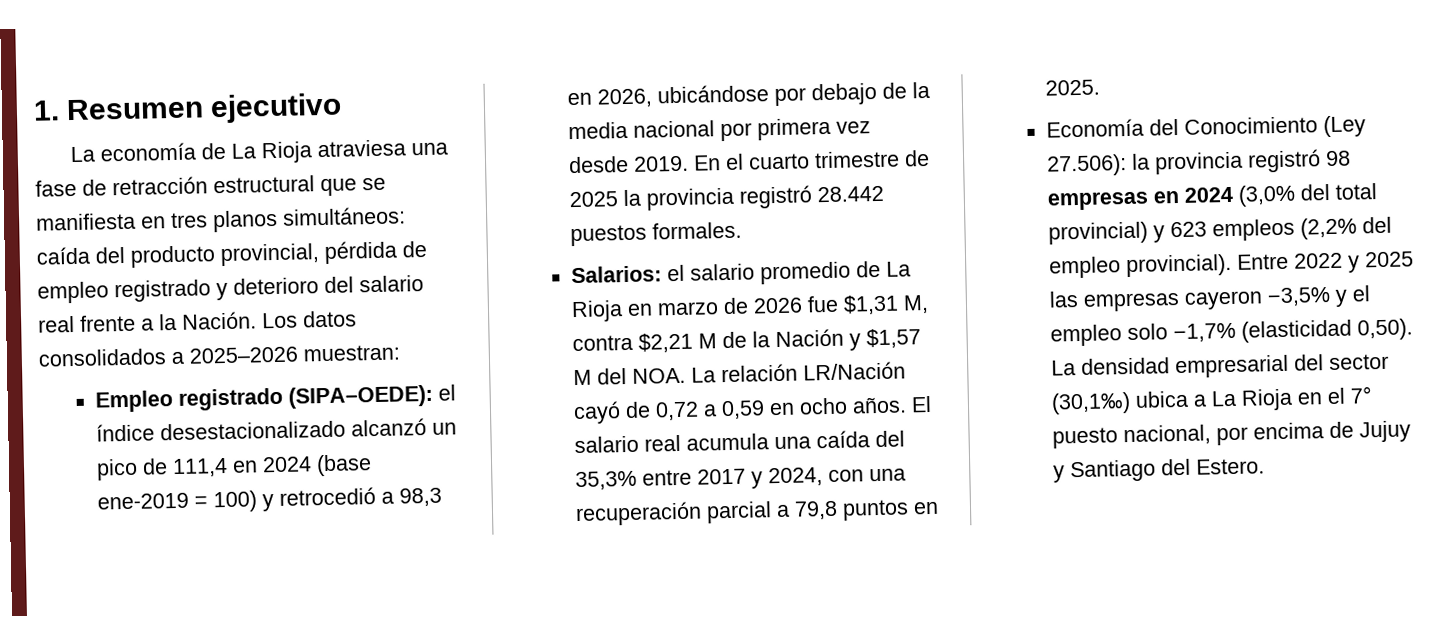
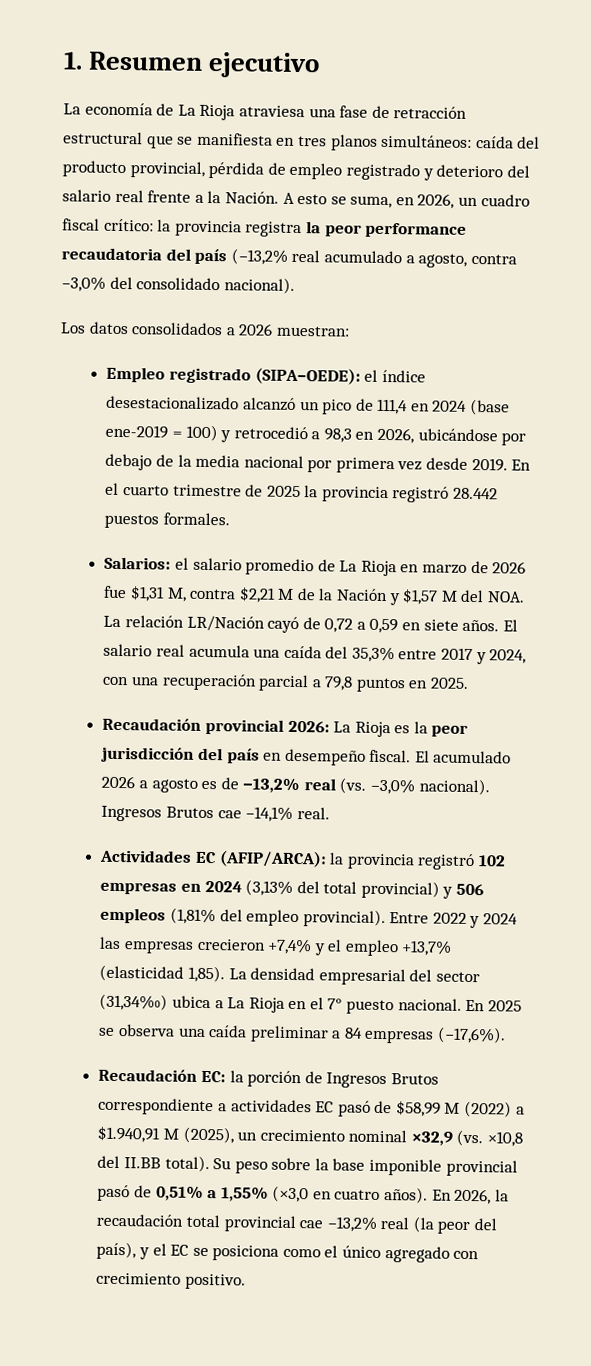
- La economía de La Rioja atraviesa una fase de retracción estructural que se manifiesta en tres planos simultáneos: caída del producto provincial, pérdida de empleo registrado y deterioro del salario real frente a la Nación. Los datos consolidados a 2025–2026 muestran:
+ La economía de La Rioja atraviesa una fase de retracción estructural que se manifiesta en tres planos simultáneos: caída del producto provincial, pérdida de empleo registrado y deterioro del salario real frente a la Nación. A esto se suma, en 2026, un cuadro fiscal crítico: la provincia registra la peor performance recaudatoria del país (−13,2% real acumulado a agosto, contra −3,0% del consolidado nacional).
+ Los datos consolidados a 2026 muestran:
- Salarios: el salario promedio de La Rioja en marzo de 2026 fue $1,31 M, contra $2,21 M de la Nación y $1,57 M del NOA. La relación LR/Nación cayó de 0,72 a 0,59 en ocho años.
+ Salarios: el salario promedio de La Rioja en marzo de 2026 fue $1,31 M, contra $2,21 M de la Nación y $1,57 M del NOA. La relación LR/Nación cayó de 0,72 a 0,59 en siete años.
- Economía del Conocimiento (Ley 27.506): la provincia registró 98 empresas en 2024 (3,0% del total provincial) y 623 empleos (2,2% del empleo provincial).
+ Recaudación provincial 2026: La Rioja es la peor jurisdicción del país en desempeño fiscal. El acumulado 2026 a agosto es de −13,2% real (vs. −3,0% nacional). Ingresos Brutos cae −14,1% real.
+ Actividades EC (AFIP/ARCA): la provincia registró 102 empresas en 2024 (3,13% del total provincial) y 506 empleos (1,81% del empleo provincial).
- Entre 2022 y 2025 las empresas cayeron −3,5% y el empleo solo −1,7% (elasticidad 0,50).
+ Entre 2022 y 2024 las empresas crecieron +7,4% y el empleo +13,7% (elasticidad 1,85).
- La densidad empresarial del sector (30,1‰) ubica a La Rioja en el 7° puesto nacional, por encima de Jujuy y Santiago del Estero.
+ La densidad empresarial del sector (31,34‰) ubica a La Rioja en el 7° puesto nacional. En 2025 se observa una caída preliminar a 84 empresas (−17,6%).
+ Recaudación EC: la porción de Ingresos Brutos correspondiente a actividades EC pasó de $58,99 M (2022) a $1.940,91 M (2025), un crecimiento nominal ×32,9 (vs. ×10,8 del II.BB total). Su peso sobre la base imponible provincial pasó de 0,51% a 1,55% (×3,0 en cuatro años). En 2026, la recaudación total provincial cae −13,2% real (la peor del país), y el EC se posiciona como el único agregado con crecimiento positivo.

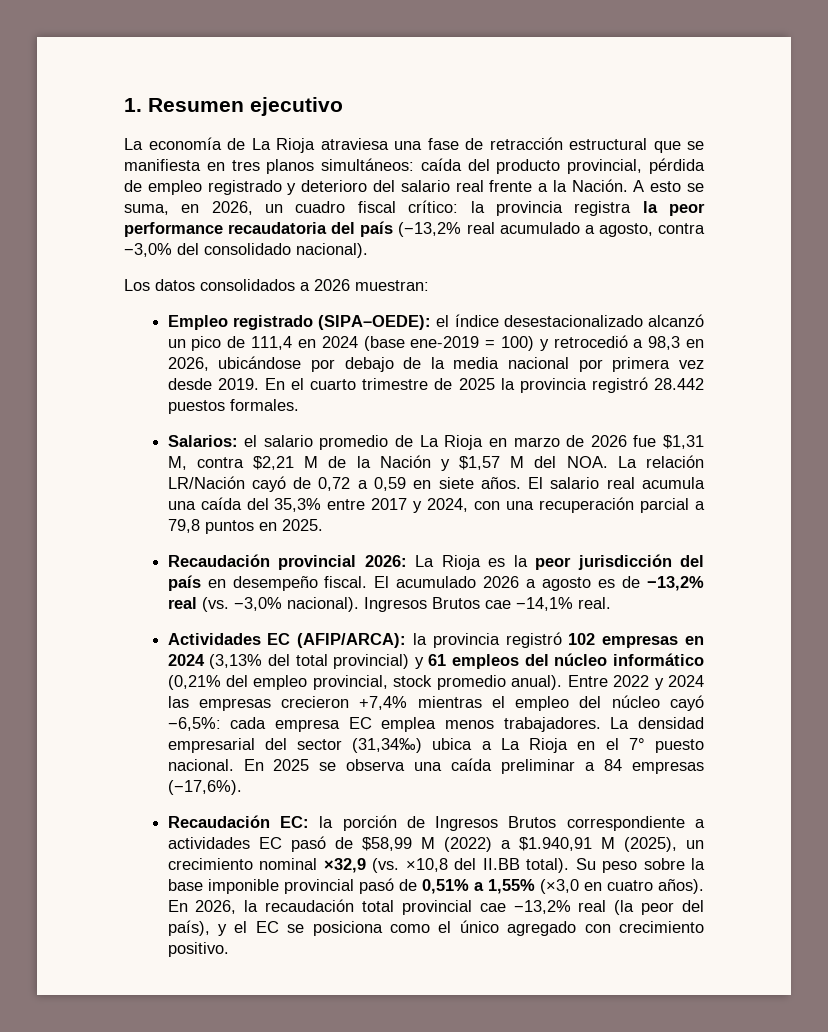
- Actividades EC (AFIP/ARCA): la provincia registró 102 empresas en 2024 (3,13% del total provincial) y 506 empleos (1,81% del empleo provincial).
+ Actividades EC (AFIP/ARCA): la provincia registró 102 empresas en 2024 (3,13% del total provincial) y 61 empleos del núcleo informático (0,21% del empleo provincial, stock promedio anual).
- Entre 2022 y 2024 las empresas crecieron +7,4% y el empleo +13,7% (elasticidad 1,85).
+ Entre 2022 y 2024 las empresas crecieron +7,4% mientras el empleo del núcleo cayó −6,5%: cada empresa EC emplea menos trabajadores.

